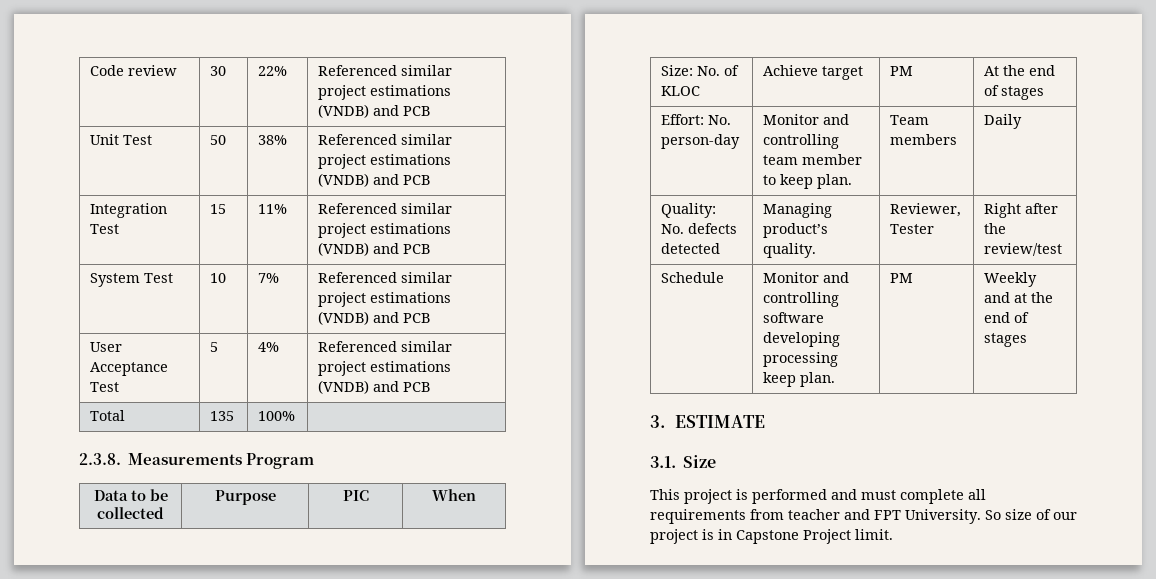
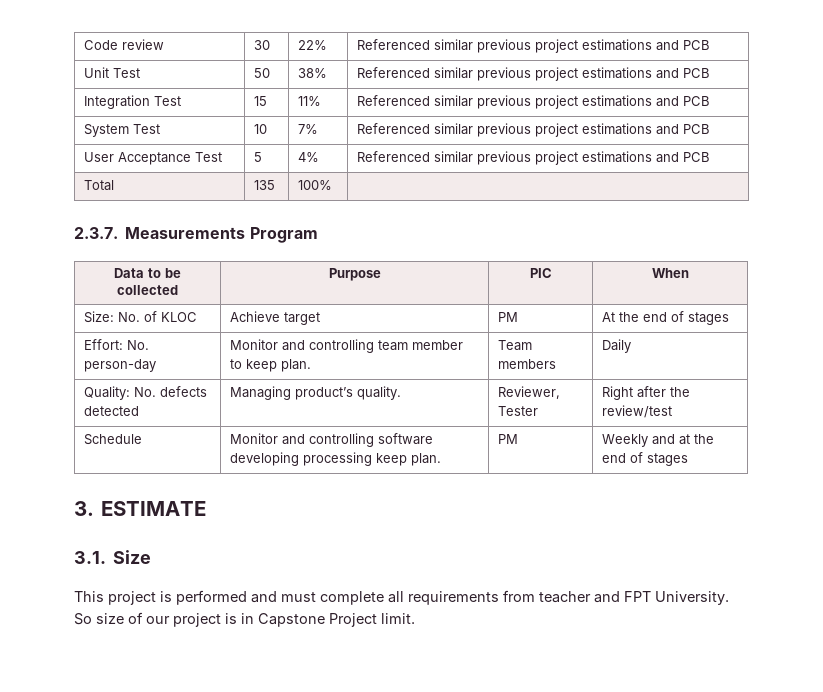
- Code review | 30 | 22% | Referenced similar project estimations (VNDB) and PCB
+ Code review | 30 | 22% | Referenced similar previous project estimations and PCB
- Unit Test | 50 | 38% | Referenced similar project estimations (VNDB) and PCB
+ Unit Test | 50 | 38% | Referenced similar previous project estimations and PCB
- Integration Test | 15 | 11% | Referenced similar project estimations (VNDB) and PCB
+ Integration Test | 15 | 11% | Referenced similar previous project estimations and PCB
- System Test | 10 | 7% | Referenced similar project estimations (VNDB) and PCB
+ System Test | 10 | 7% | Referenced similar previous project estimations and PCB
- User Acceptance Test | 5 | 4% | Referenced similar project estimations (VNDB) and PCB
+ User Acceptance Test | 5 | 4% | Referenced similar previous project estimations and PCB
- 2.3.8. Measurements Program
+ 2.3.7. Measurements Program

